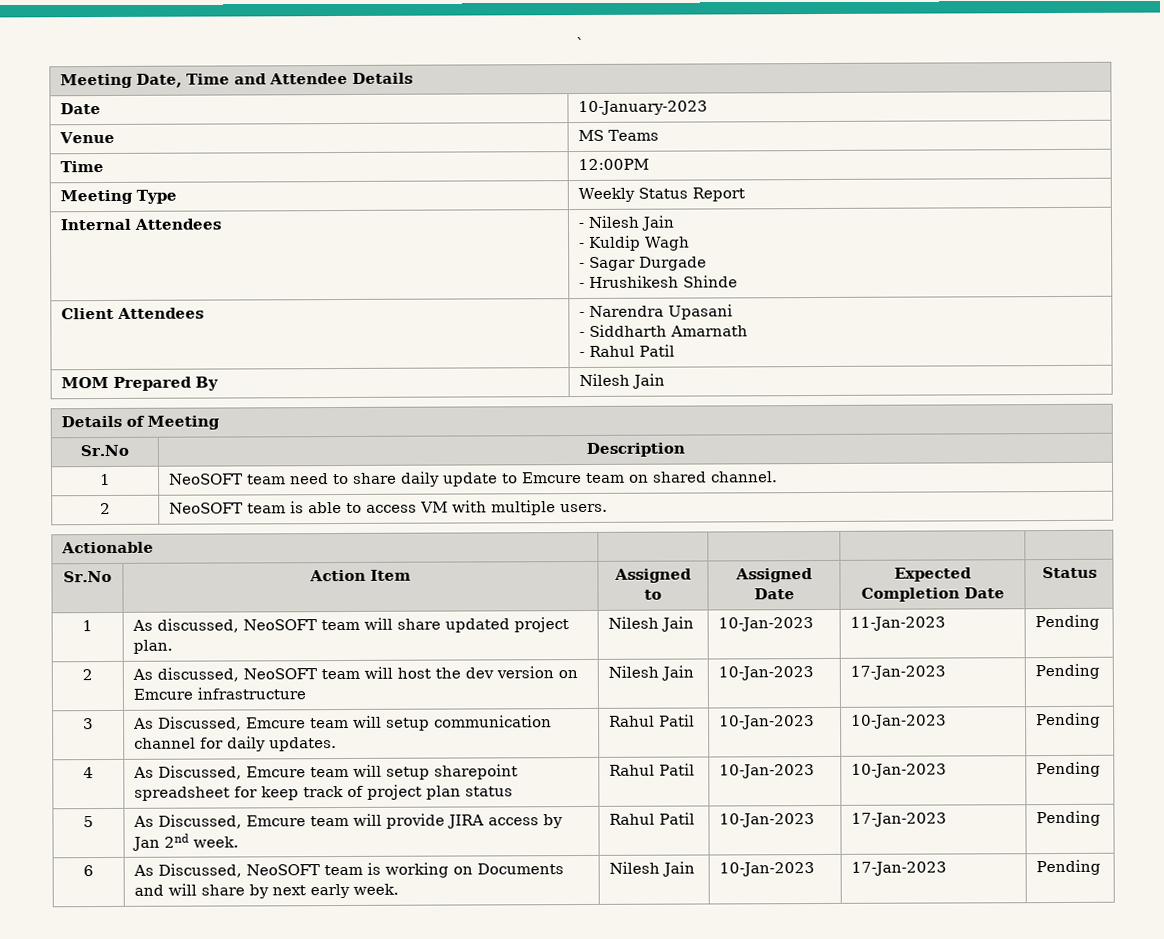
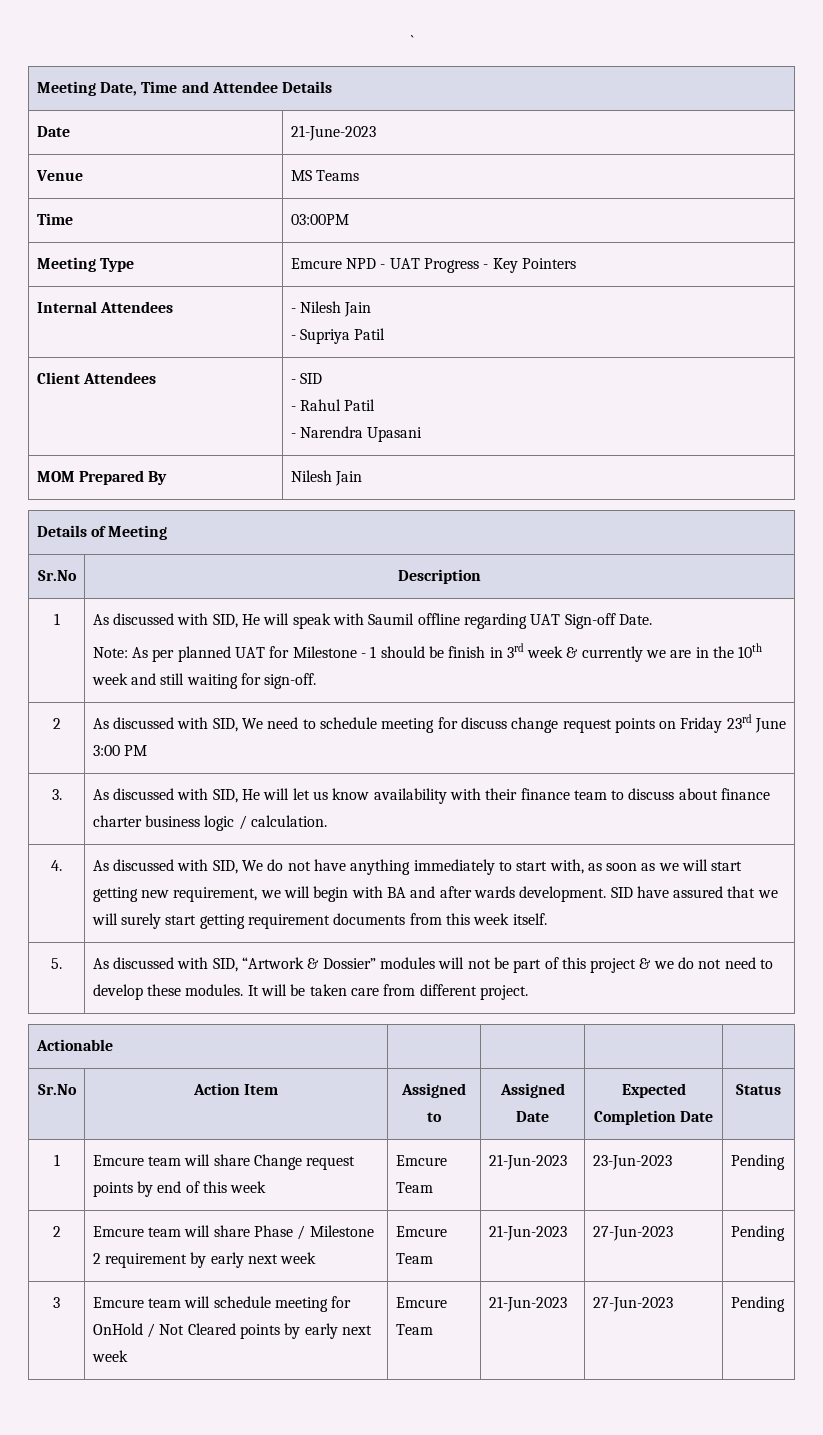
- Date | 10-January-2023
+ Date | 21-June-2023
- Time | 12:00PM
+ Time | 03:00PM
- Meeting Type | Weekly Status Report
+ Meeting Type | Emcure NPD - UAT Progress - Key Pointers
  Internal Attendees | - Nilesh Jain
- - Kuldip Wagh
- - Sagar Durgade
- - Hrushikesh Shinde
- Client Attendees | - Narendra Upasani
- - Siddharth Amarnath
+ - Supriya Patil
+ Client Attendees | - SID
  - Rahul Patil
+ - Narendra Upasani
- NeoSOFT team need to share daily update to Emcure team on shared channel.
- 2 | NeoSOFT team is able to access VM with multiple users.
+ As discussed with SID, He will speak with Saumil offline regarding UAT Sign-off Date.
+ Note: As per planned UAT for Milestone - 1 should be finish in 3rd week & currently we are in the 10th week and still waiting for sign-off.
+ 2 | As discussed with SID, We need to schedule meeting for discuss change request points on Friday 23rd June 3:00 PM
+ 3. | As discussed with SID, He will let us know availability with their finance team to discuss about finance charter business logic / calculation.
+ 4. | As discussed with SID, We do not have anything immediately to start with, as soon as we will start getting new requirement, we will begin with BA and after wards development. SID have assured that we will surely start getting requirement documents from this week itself.
+ 5. | As discussed with SID, “Artwork & Dossier” modules will not be part of this project & we do not need to develop these modules. It will be taken care from different project.
- 1 | As discussed, NeoSOFT team will share updated project plan. | Nilesh Jain | 10-Jan-2023 | 11-Jan-2023 | Pending
- 2 | As discussed, NeoSOFT team will host the dev version on Emcure infrastructure | Nilesh Jain | 10-Jan-2023 | 17-Jan-2023 | Pending
+ 1 | Emcure team will share Change request points by end of this week | Emcure Team | 21-Jun-2023 | 23-Jun-2023 | Pending
+ 2 | Emcure team will share Phase / Milestone 2 requirement by early next week | Emcure Team | 21-Jun-2023 | 27-Jun-2023 | Pending
- 3 | As Discussed, Emcure team will setup communication channel for daily updates. | Rahul Patil | 10-Jan-2023 | 10-Jan-2023 | Pending
- 4 | As Discussed, Emcure team will setup sharepoint spreadsheet for keep track of project plan status | Rahul Patil | 10-Jan-2023 | 10-Jan-2023 | Pending
- 5 | As Discussed, Emcure team will provide JIRA access by Jan 2nd week. | Rahul Patil | 10-Jan-2023 | 17-Jan-2023 | Pending
- 6 | As Discussed, NeoSOFT team is working on Documents and will share by next early week. | Nilesh Jain | 10-Jan-2023 | 17-Jan-2023 | Pending
+ 3 | Emcure team will schedule meeting for OnHold / Not Cleared points by early next week | Emcure Team | 21-Jun-2023 | 27-Jun-2023 | Pending

